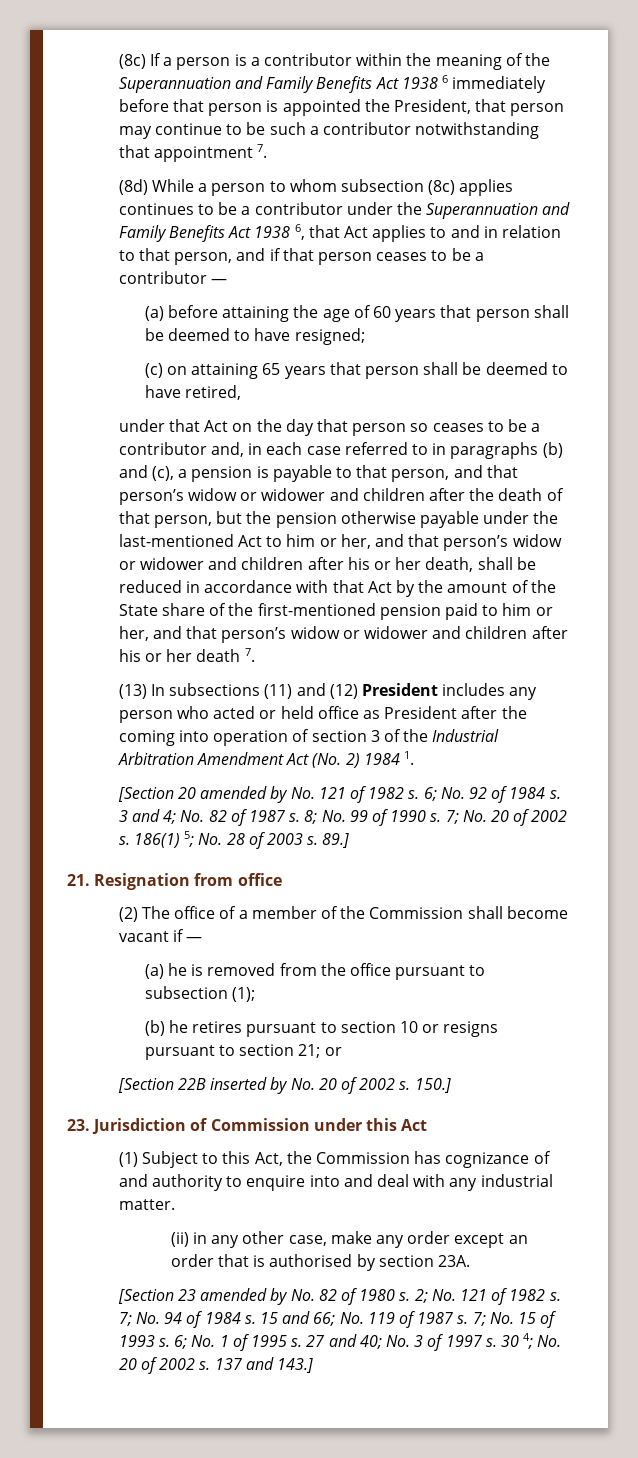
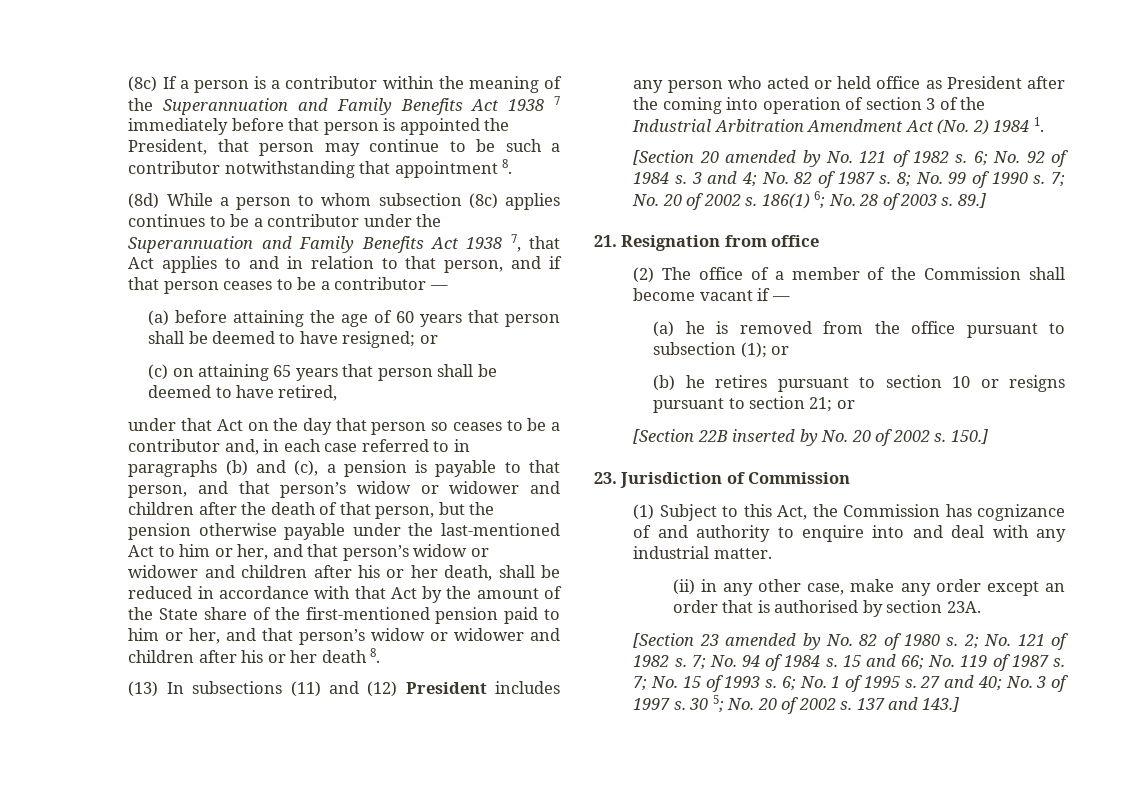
- (8c) If a person is a contributor within the meaning of the Superannuation and Family Benefits Act 1938 6 immediately before that person is appointed the President, that person may continue to be such a contributor notwithstanding that appointment 7.
+ (8c) If a person is a contributor within the meaning of the Superannuation and Family Benefits Act 1938 7 immediately before that person is appointed the President, that person may continue to be such a contributor notwithstanding that appointment 8.
- (8d) While a person to whom subsection (8c) applies continues to be a contributor under the Superannuation and Family Benefits Act 1938 6, that Act applies to and in relation to that person, and if that person ceases to be a contributor —
+ (8d) While a person to whom subsection (8c) applies continues to be a contributor under the Superannuation and Family Benefits Act 1938 7, that Act applies to and in relation to that person, and if that person ceases to be a contributor —
- (a) before attaining the age of 60 years that person shall be deemed to have resigned;
+ (a) before attaining the age of 60 years that person shall be deemed to have resigned; or
- under that Act on the day that person so ceases to be a contributor and, in each case referred to in paragraphs (b) and (c), a pension is payable to that person, and that person’s widow or widower and children after the death of that person, but the pension otherwise payable under the last-mentioned Act to him or her, and that person’s widow or widower and children after his or her death, shall be reduced in accordance with that Act by the amount of the State share of the first-mentioned pension paid to him or her, and that person’s widow or widower and children after his or her death 7.
+ under that Act on the day that person so ceases to be a contributor and, in each case referred to in paragraphs (b) and (c), a pension is payable to that person, and that person’s widow or widower and children after the death of that person, but the pension otherwise payable under the last-mentioned Act to him or her, and that person’s widow or widower and children after his or her death, shall be reduced in accordance with that Act by the amount of the State share of the first-mentioned pension paid to him or her, and that person’s widow or widower and children after his or her death 8.
- 186(1) 5; No. 28 of 2003 s.
+ 186(1) 6; No. 28 of 2003 s.
- (a) he is removed from the office pursuant to subsection (1);
+ (a) he is removed from the office pursuant to subsection (1); or
- 23. Jurisdiction of Commission under this Act
+ 23. Jurisdiction of Commission
- 30 4; No. 20 of 2002 s.
+ 30 5; No. 20 of 2002 s.

